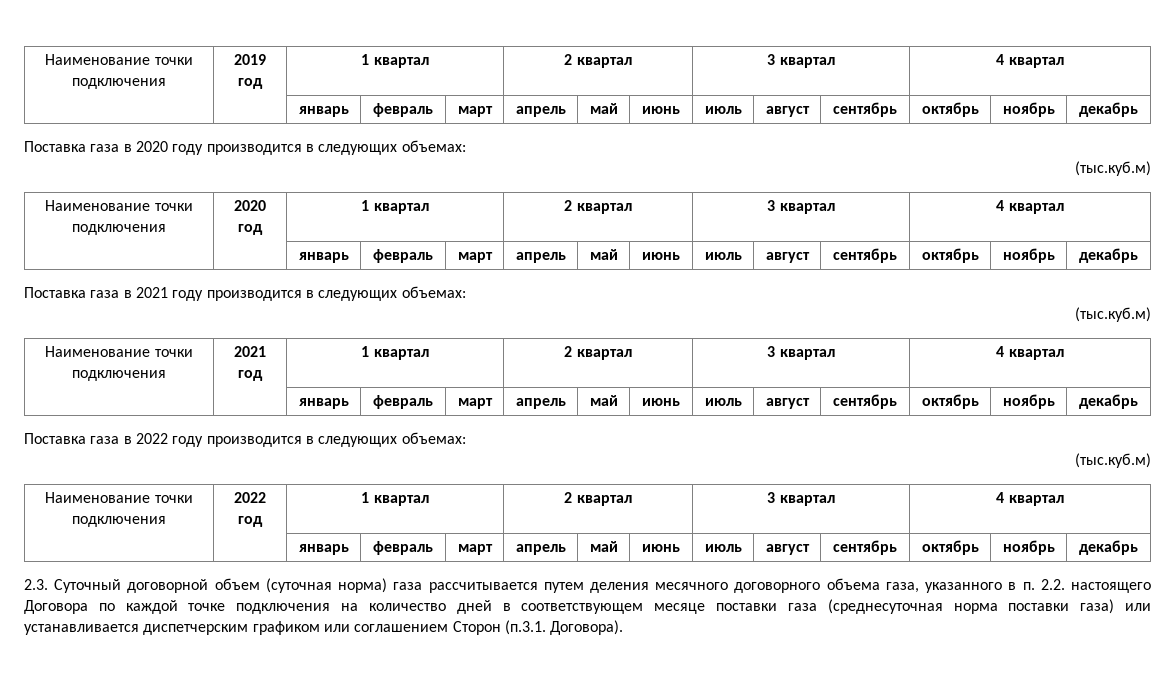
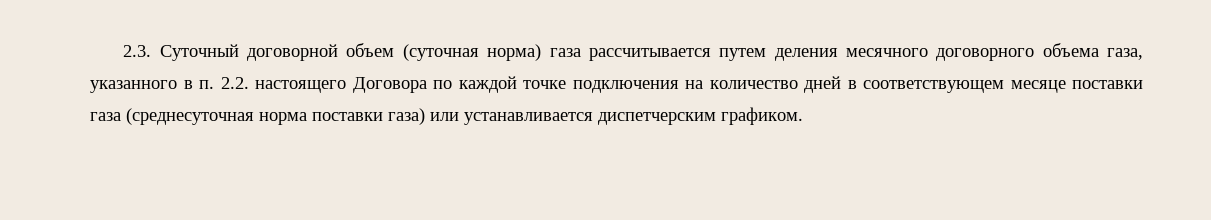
- Наименование точки подключения | 2019 год | 1 квартал | 2 квартал | 3 квартал | 4 квартал
- | | январь | февраль | март | апрель | май | июнь | июль | август | сентябрь | октябрь | ноябрь | декабрь
- Поставка газа в 2020 году производится в следующих объемах:
- (тыс.куб.м)
- Наименование точки подключения | 2020 год | 1 квартал | 2 квартал | 3 квартал | 4 квартал
- | | январь | февраль | март | апрель | май | июнь | июль | август | сентябрь | октябрь | ноябрь | декабрь
- Поставка газа в 2021 году производится в следующих объемах:
- (тыс.куб.м)
- Наименование точки подключения | 2021 год | 1 квартал | 2 квартал | 3 квартал | 4 квартал
- | | январь | февраль | март | апрель | май | июнь | июль | август | сентябрь | октябрь | ноябрь | декабрь
- Поставка газа в 2022 году производится в следующих объемах:
- (тыс.куб.м)
- Наименование точки подключения | 2022 год | 1 квартал | 2 квартал | 3 квартал | 4 квартал
- | | январь | февраль | март | апрель | май | июнь | июль | август | сентябрь | октябрь | ноябрь | декабрь
- 2.3. Суточный договорной объем (суточная норма) газа рассчитывается путем деления месячного договорного объема газа, указанного в п. 2.2. настоящего Договора по каждой точке подключения на количество дней в соответствующем месяце поставки газа (среднесуточная норма поставки газа) или устанавливается диспетчерским графиком или соглашением Сторон (п.3.1. Договора).
+ 2.3. Суточный договорной объем (суточная норма) газа рассчитывается путем деления месячного договорного объема газа, указанного в п. 2.2. настоящего Договора по каждой точке подключения на количество дней в соответствующем месяце поставки газа (среднесуточная норма поставки газа) или устанавливается диспетчерским графиком.

